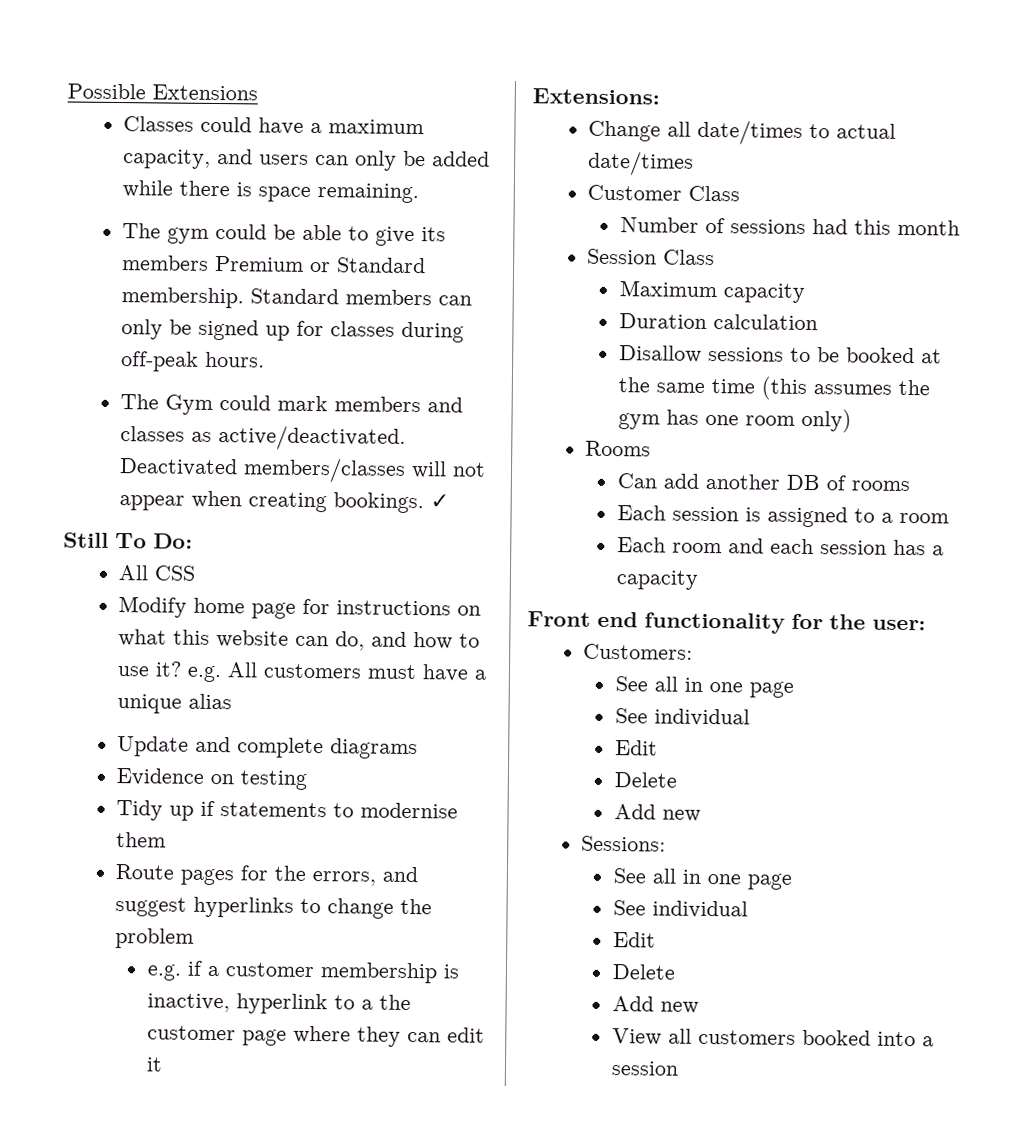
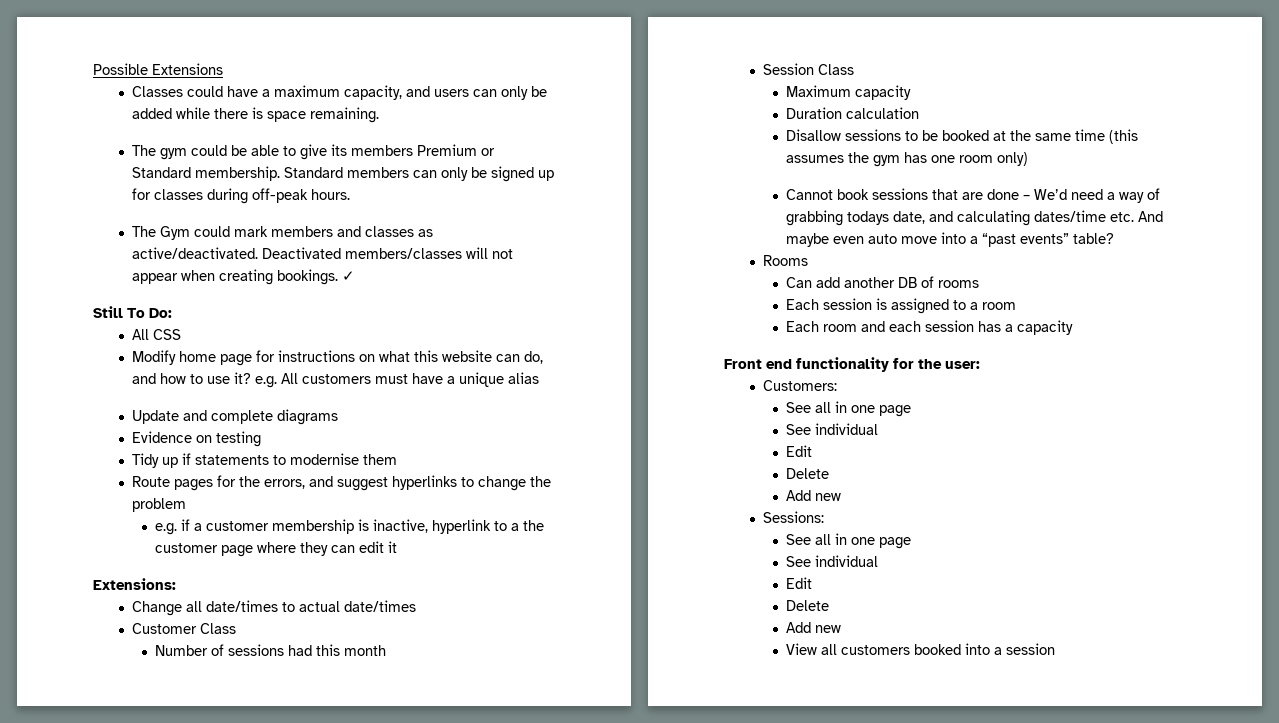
+ Cannot book sessions that are done – We’d need a way of grabbing todays date, and calculating dates/time etc. And maybe even auto move into a “past events” table?

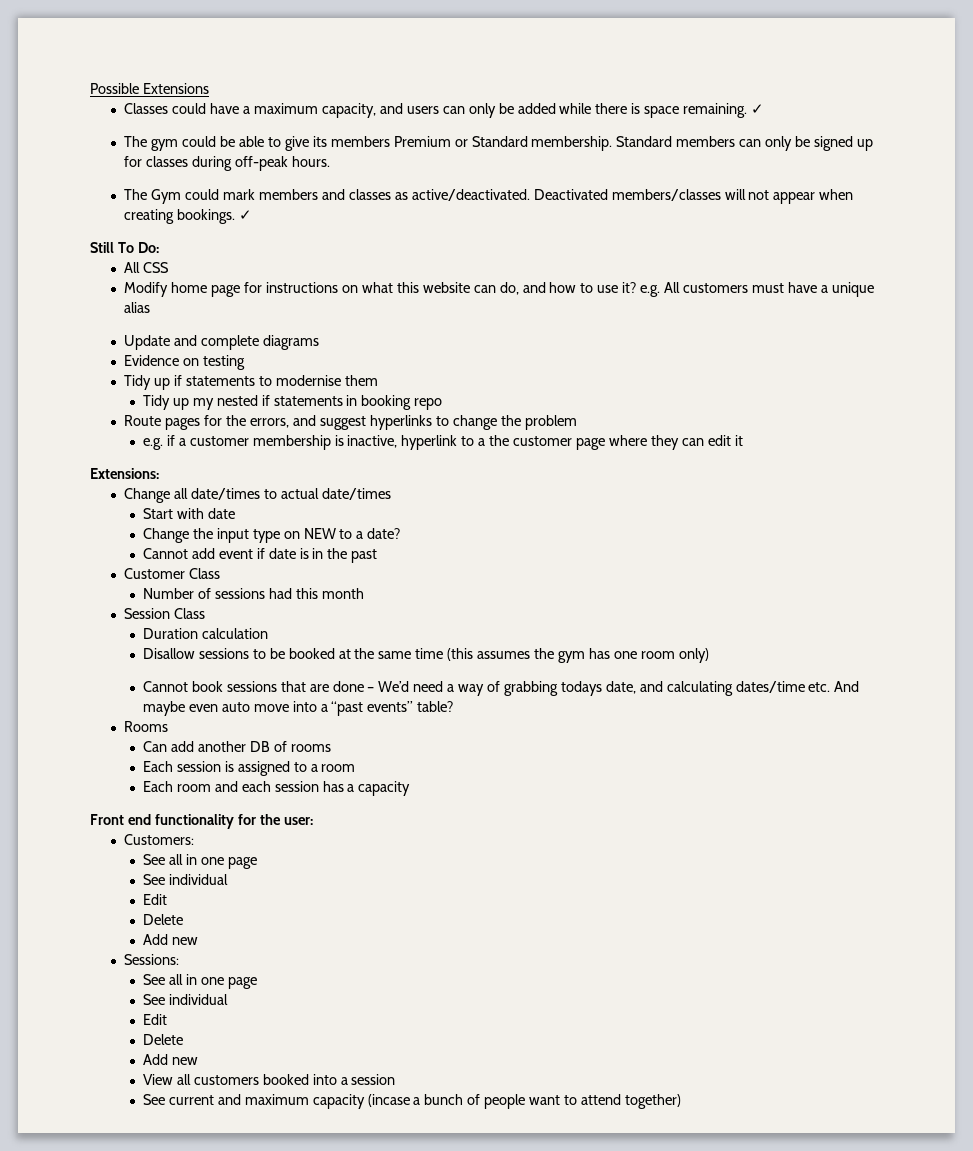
- Classes could have a maximum capacity, and users can only be added while there is space remaining.
+ Classes could have a maximum capacity, and users can only be added while there is space remaining. ✓
+ Tidy up my nested if statements in booking repo
+ Start with date
+ Change the input type on NEW to a date?
+ Cannot add event if date is in the past
- Maximum capacity
+ See current and maximum capacity (incase a bunch of people want to attend together)

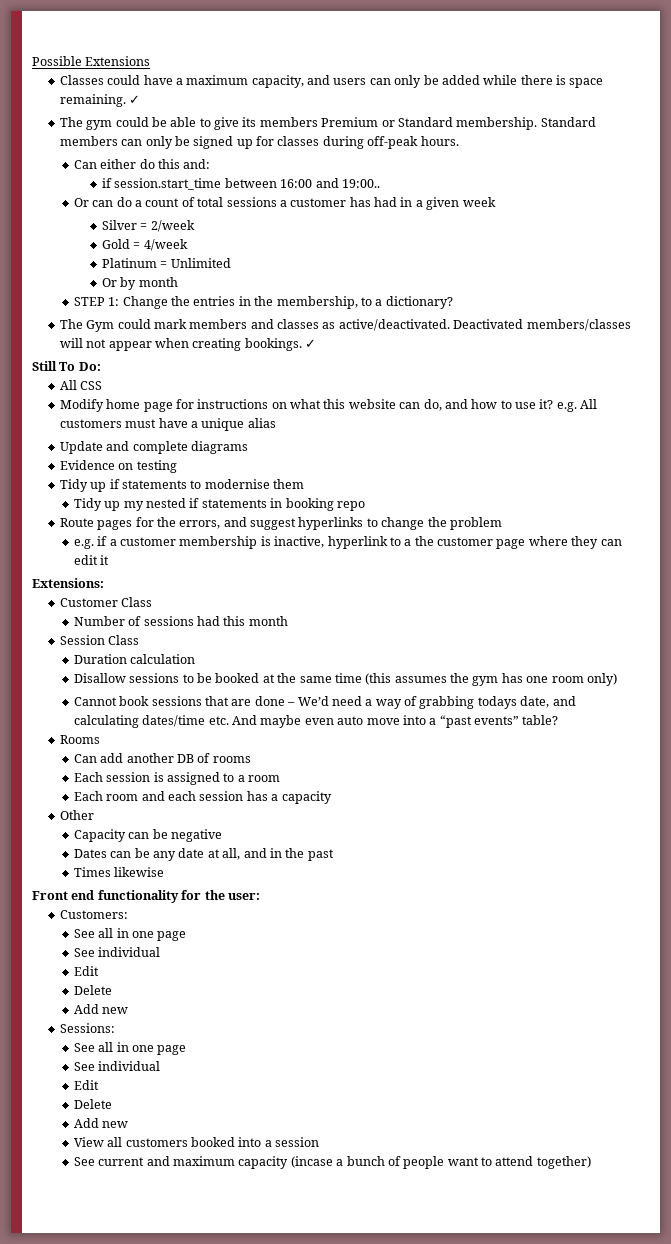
+ Can either do this and:
+ if session.start_time between 16:00 and 19:00..
+ Or can do a count of total sessions a customer has had in a given week
+ Silver = 2/week
+ Gold = 4/week
+ Platinum = Unlimited
+ Or by month
+ STEP 1: Change the entries in the membership, to a dictionary?
- Change all date/times to actual date/times
- Start with date
- Change the input type on NEW to a date?
- Cannot add event if date is in the past
+ Other
+ Capacity can be negative
+ Dates can be any date at all, and in the past
+ Times likewise

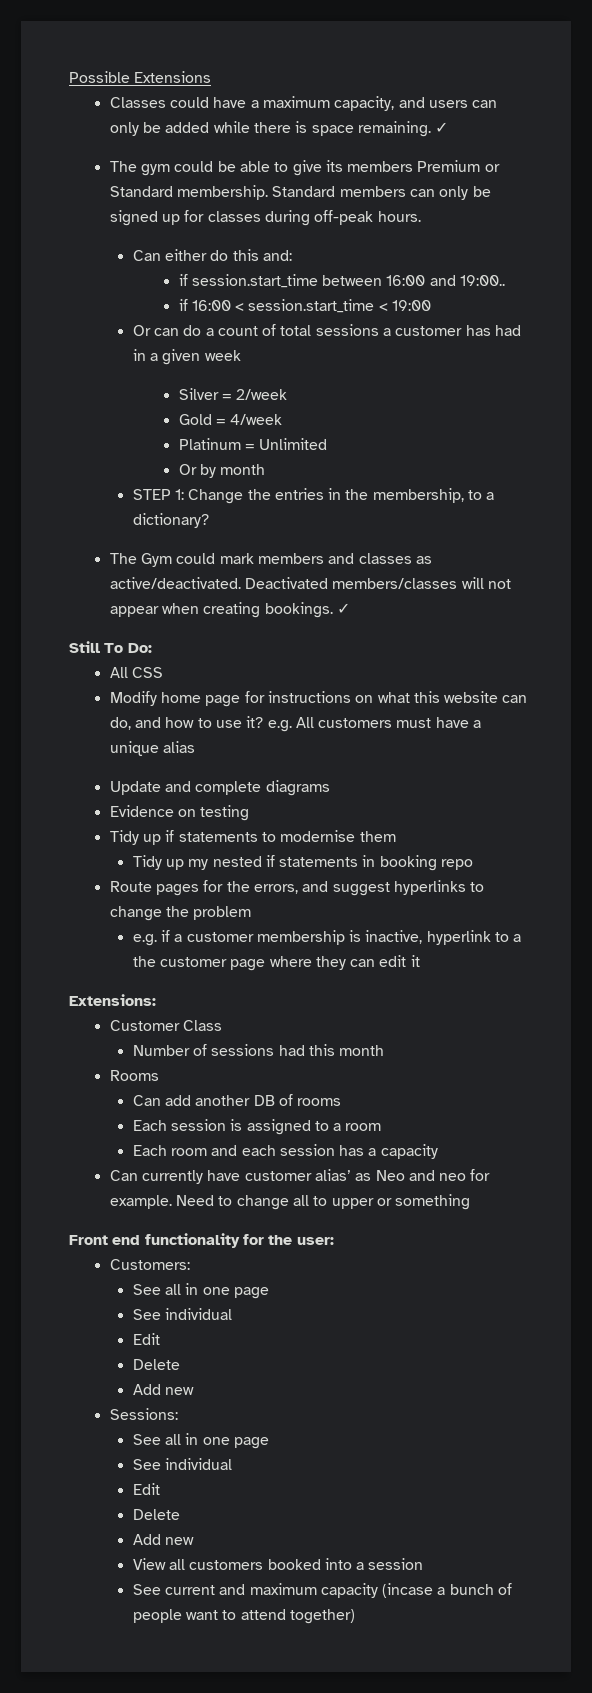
+ if 16:00 < session.start_time < 19:00
- Session Class
- Duration calculation
- Disallow sessions to be booked at the same time (this assumes the gym has one room only)
- Cannot book sessions that are done – We’d need a way of grabbing todays date, and calculating dates/time etc. And maybe even auto move into a “past events” table?
- Other
- Capacity can be negative
- Dates can be any date at all, and in the past
- Times likewise
+ Can currently have customer alias’ as Neo and neo for example. Need to change all to upper or something

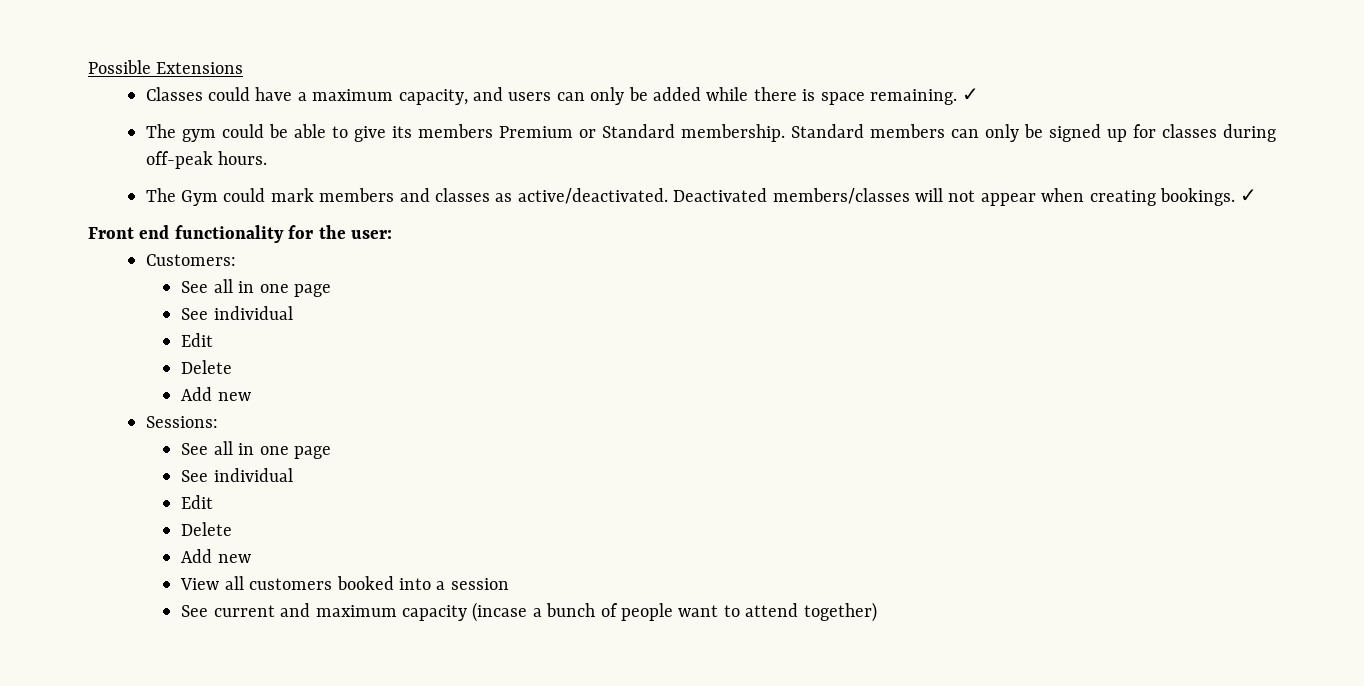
- Can either do this and:
- if session.start_time between 16:00 and 19:00..
- if 16:00 < session.start_time < 19:00
- Or can do a count of total sessions a customer has had in a given week
- Silver = 2/week
- Gold = 4/week
- Platinum = Unlimited
- Or by month
- STEP 1: Change the entries in the membership, to a dictionary?
- Still To Do:
- All CSS
- Modify home page for instructions on what this website can do, and how to use it? e.g. All customers must have a unique alias
- Update and complete diagrams
- Evidence on testing
- Tidy up if statements to modernise them
- Tidy up my nested if statements in booking repo
- Route pages for the errors, and suggest hyperlinks to change the problem
- e.g. if a customer membership is inactive, hyperlink to a the customer page where they can edit it
- Extensions:
- Customer Class
- Number of sessions had this month
- Rooms
- Can add another DB of rooms
- Each session is assigned to a room
- Each room and each session has a capacity
- Can currently have customer alias’ as Neo and neo for example. Need to change all to upper or something

